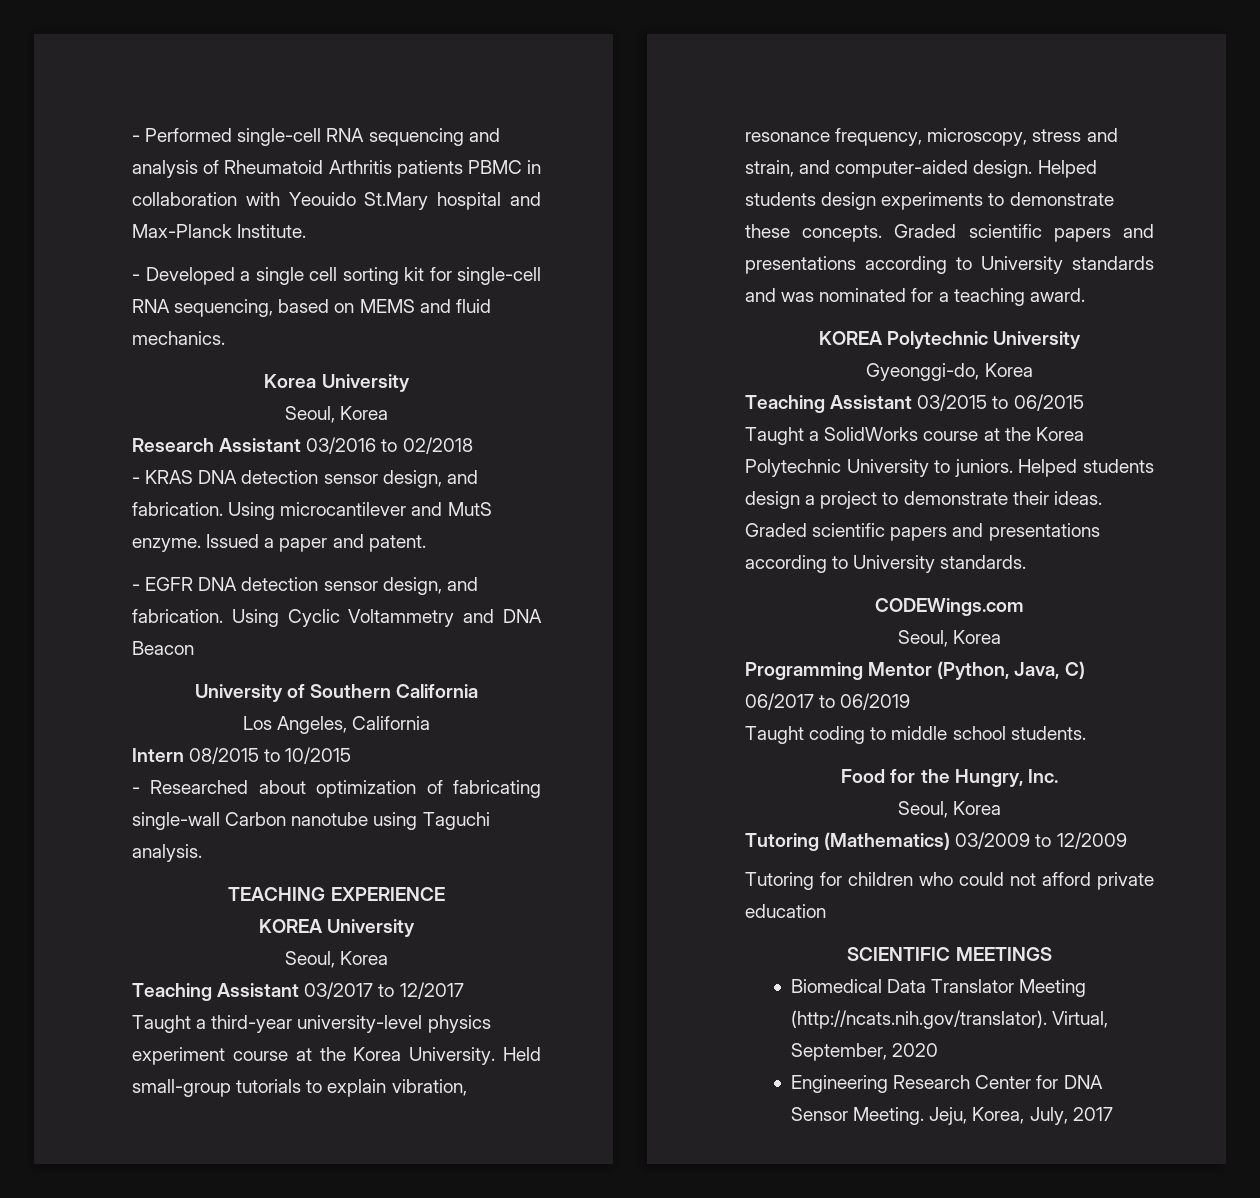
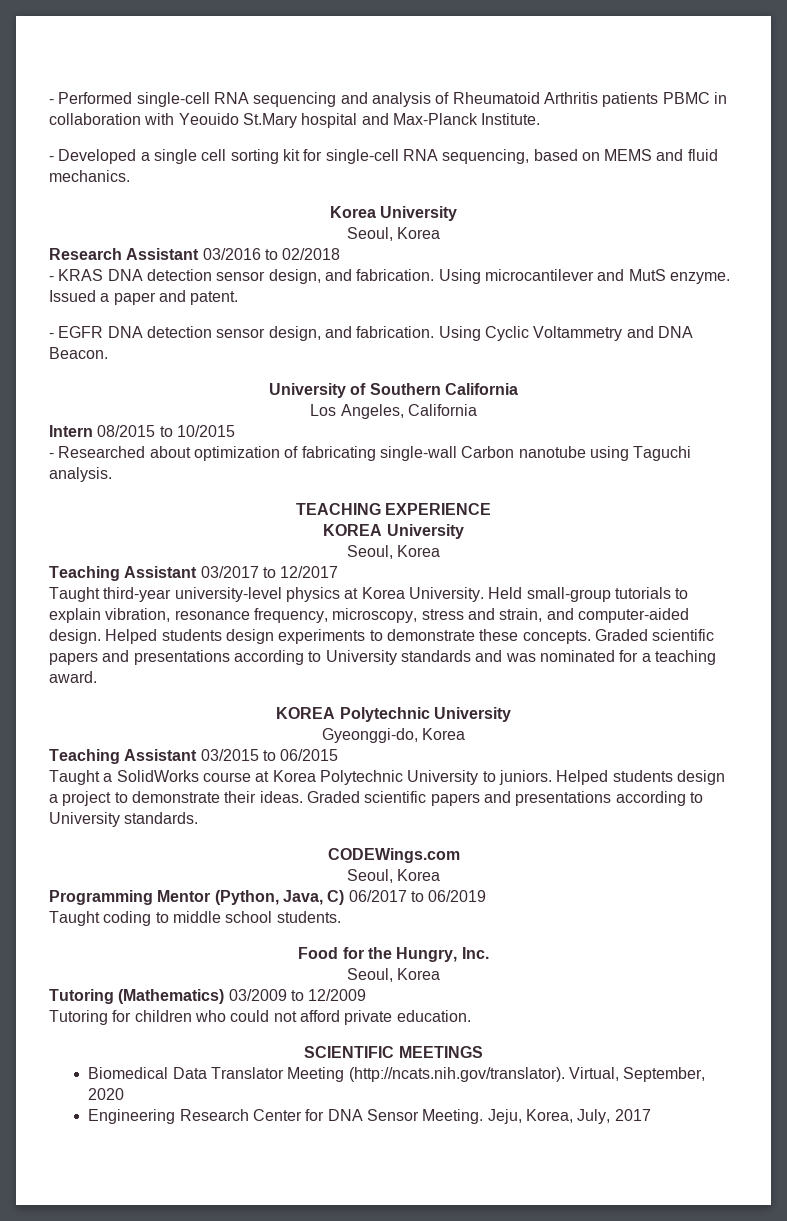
- Using Cyclic Voltammetry and DNA Beacon
+ Using Cyclic Voltammetry and DNA Beacon.
- Taught a third-year university-level physics experiment course at the Korea University.
+ Taught third-year university-level physics at Korea University.
- Taught a SolidWorks course at the Korea Polytechnic University to juniors.
+ Taught a SolidWorks course at Korea Polytechnic University to juniors.
- Tutoring for children who could not afford private education
+ Tutoring for children who could not afford private education.

